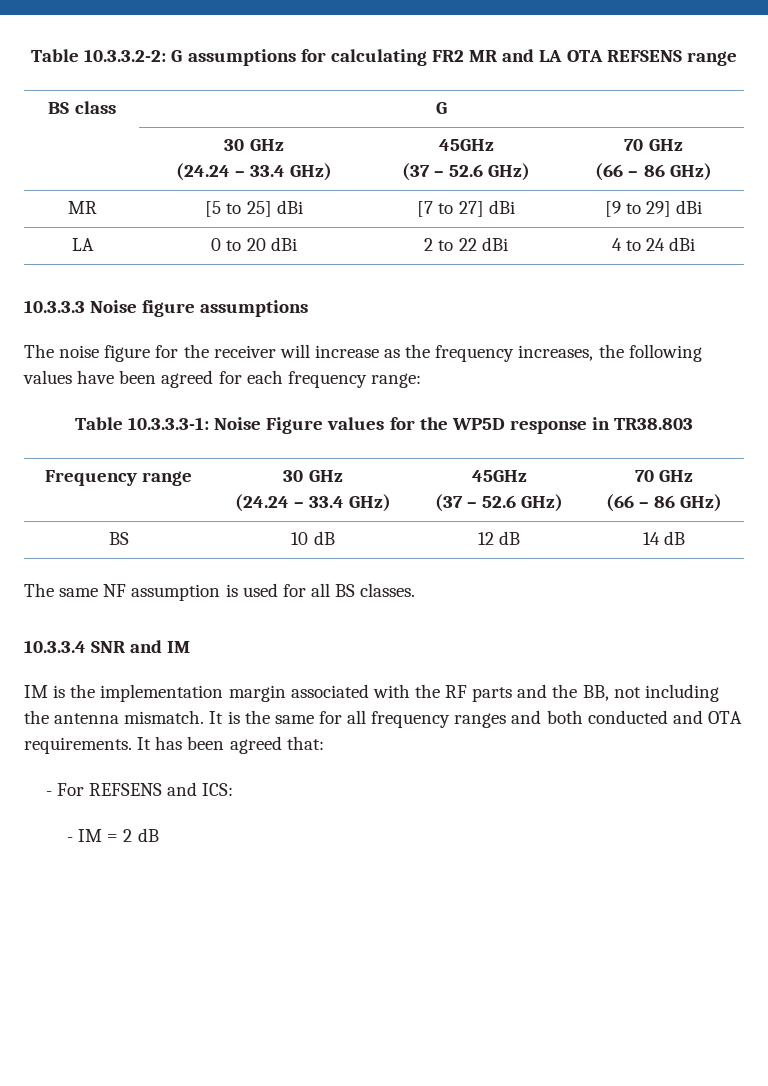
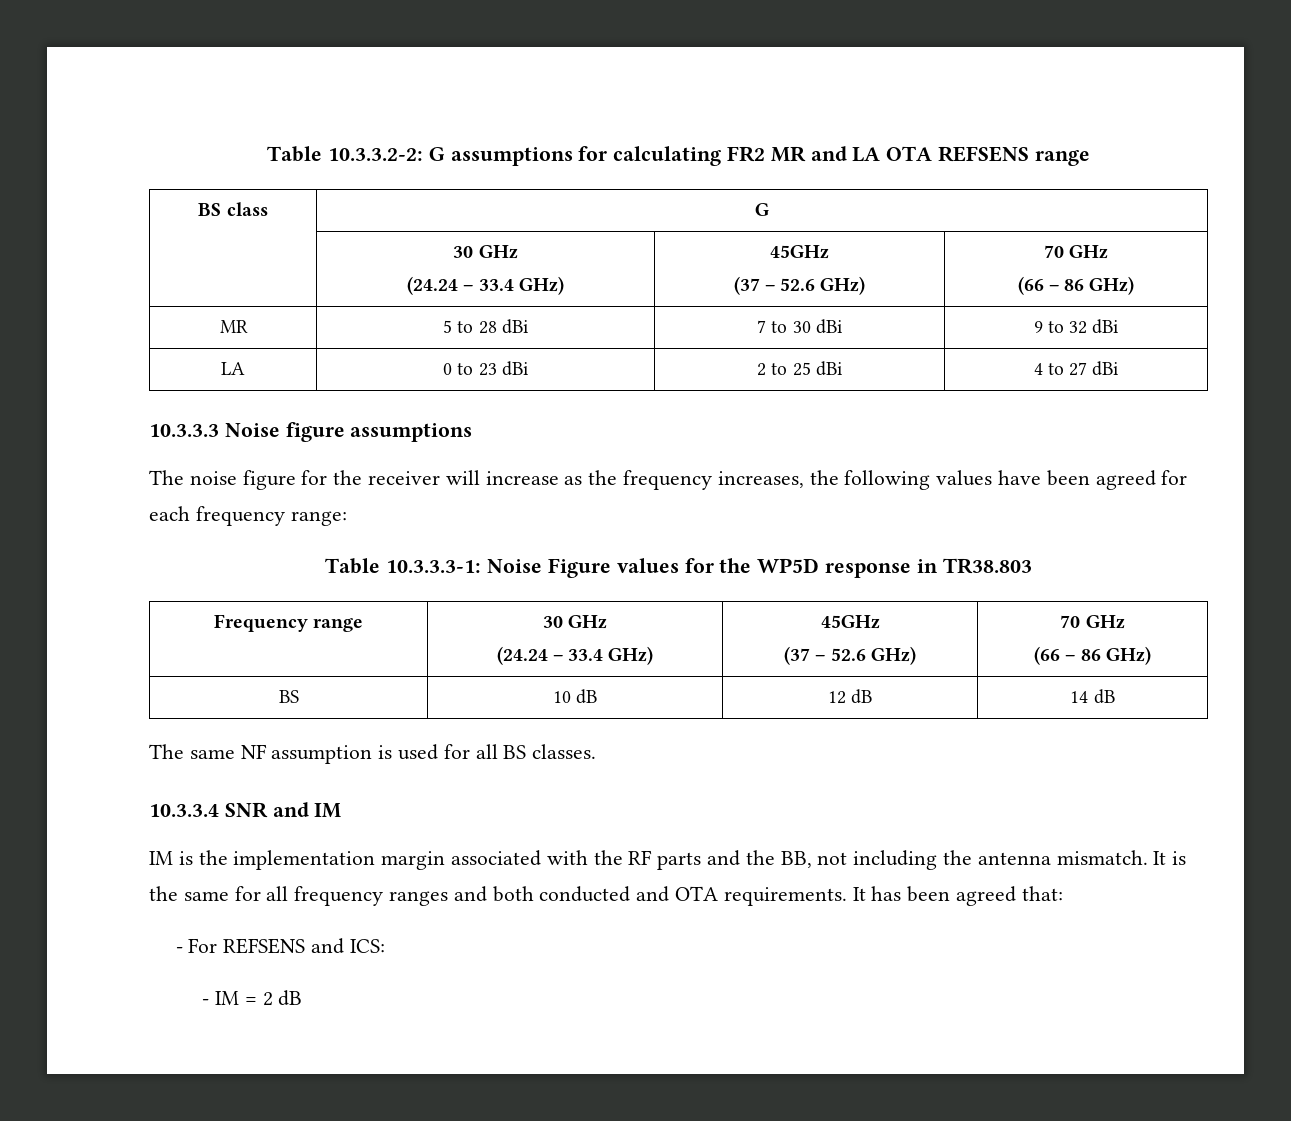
- MR | [5 to 25] dBi | [7 to 27] dBi | [9 to 29] dBi
+ MR | 5 to 28 dBi | 7 to 30 dBi | 9 to 32 dBi
- LA | 0 to 20 dBi | 2 to 22 dBi | 4 to 24 dBi
+ LA | 0 to 23 dBi | 2 to 25 dBi | 4 to 27 dBi

